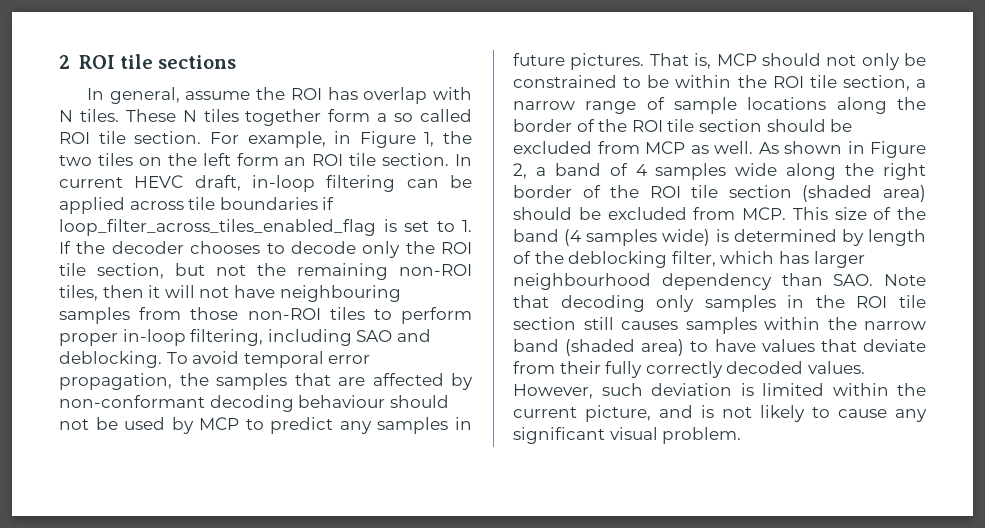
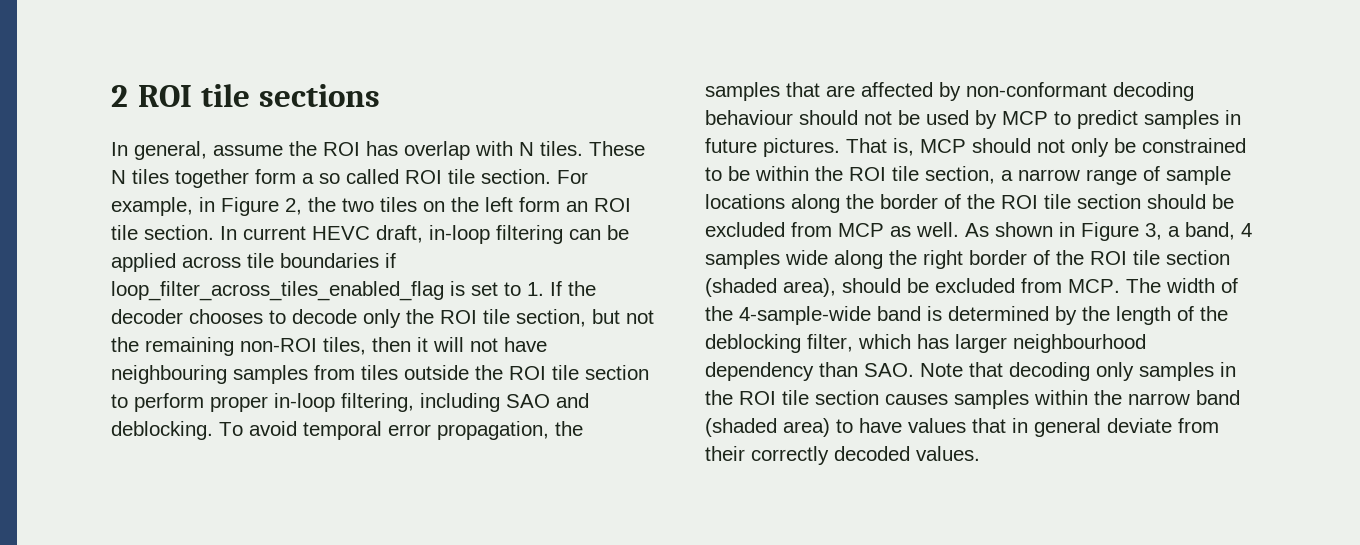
- For example, in Figure 1, the two tiles on the left form an ROI tile section.
+ For example, in Figure 2, the two tiles on the left form an ROI tile section.
- In current HEVC draft, in-loop filtering can be applied across tile boundaries if loop_filter_across_tiles_enabled_flag is set to 1. If the decoder chooses to decode only the ROI tile section, but not the remaining non-ROI tiles, then it will not have neighbouring samples from those non-ROI tiles to perform proper in-loop filtering, including SAO and deblocking.
+ In current HEVC draft, in-loop filtering can be applied across tile boundaries if loop_filter_across_tiles_enabled_flag is set to 1. If the decoder chooses to decode only the ROI tile section, but not the remaining non-ROI tiles, then it will not have neighbouring samples from tiles outside the ROI tile section to perform proper in-loop filtering, including SAO and deblocking.
- To avoid temporal error propagation, the samples that are affected by non-conformant decoding behaviour should not be used by MCP to predict any samples in future pictures.
+ To avoid temporal error propagation, the samples that are affected by non-conformant decoding behaviour should not be used by MCP to predict samples in future pictures.
- As shown in Figure 2, a band of 4 samples wide along the right border of the ROI tile section (shaded area) should be excluded from MCP. This size of the band (4 samples wide) is determined by length of the deblocking filter, which has larger neighbourhood dependency than SAO. Note that decoding only samples in the ROI tile section still causes samples within the narrow band (shaded area) to have values that deviate from their fully correctly decoded values. However, such deviation is limited within the current picture, and is not likely to cause any significant visual problem.
+ As shown in Figure 3, a band, 4 samples wide along the right border of the ROI tile section (shaded area), should be excluded from MCP. The width of the 4-sample-wide band is determined by the length of the deblocking filter, which has larger neighbourhood dependency than SAO. Note that decoding only samples in the ROI tile section causes samples within the narrow band (shaded area) to have values that in general deviate from their correctly decoded values.

